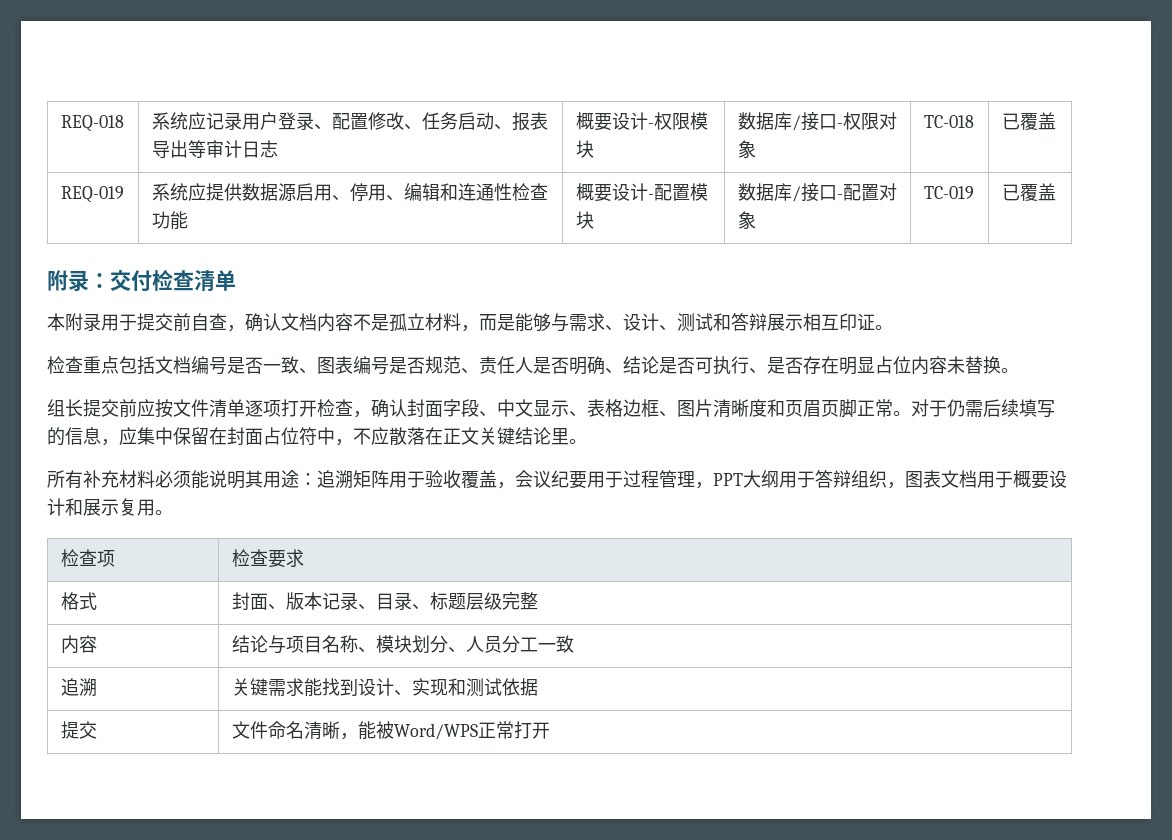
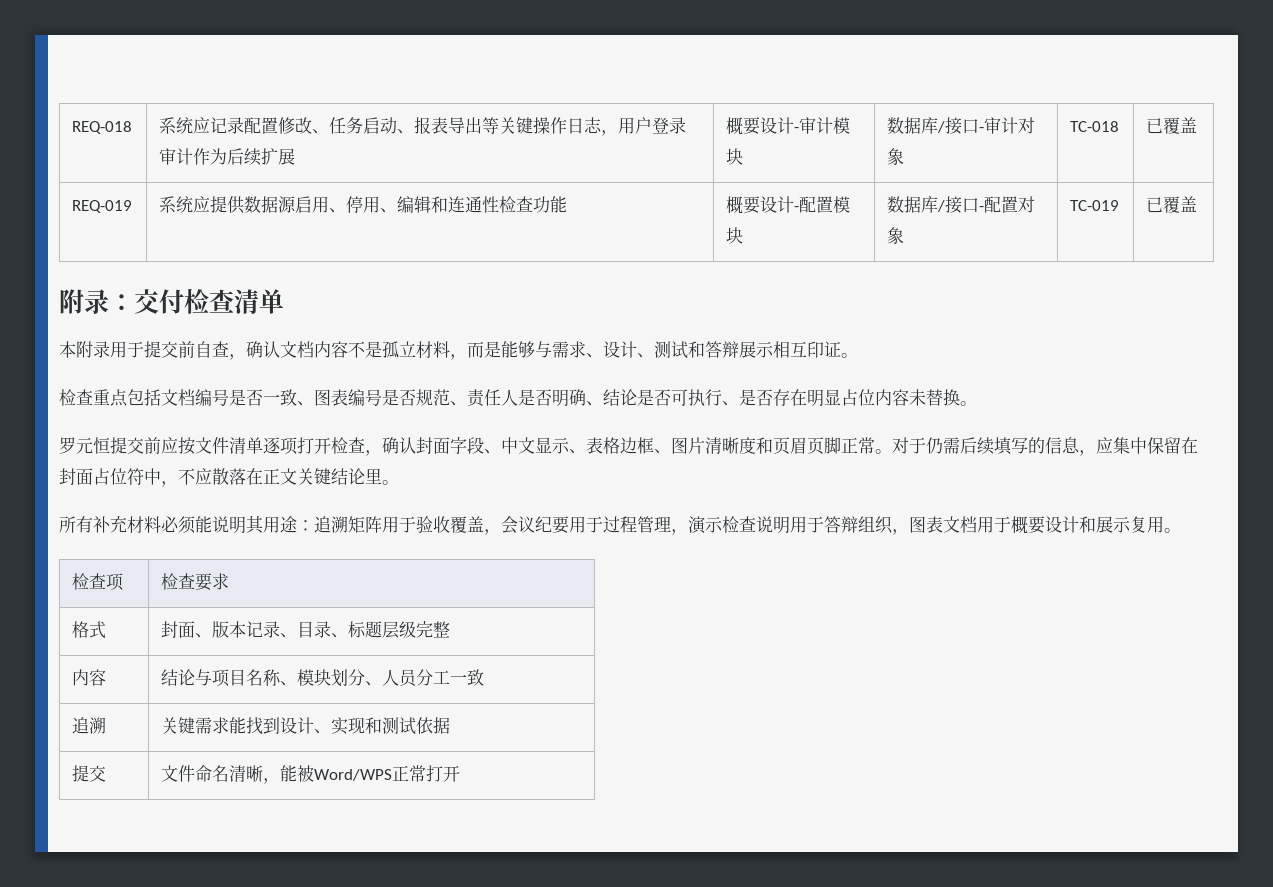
- REQ-018 | 系统应记录用户登录、配置修改、任务启动、报表导出等审计日志 | 概要设计-权限模块 | 数据库/接口-权限对象 | TC-018 | 已覆盖
+ REQ-018 | 系统应记录配置修改、任务启动、报表导出等关键操作日志，用户登录审计作为后续扩展 | 概要设计-审计模块 | 数据库/接口-审计对象 | TC-018 | 已覆盖
- 组长提交前应按文件清单逐项打开检查，确认封面字段、中文显示、表格边框、图片清晰度和页眉页脚正常。
+ 罗元恒提交前应按文件清单逐项打开检查，确认封面字段、中文显示、表格边框、图片清晰度和页眉页脚正常。
- 所有补充材料必须能说明其用途：追溯矩阵用于验收覆盖，会议纪要用于过程管理，PPT大纲用于答辩组织，图表文档用于概要设计和展示复用。
+ 所有补充材料必须能说明其用途：追溯矩阵用于验收覆盖，会议纪要用于过程管理，演示检查说明用于答辩组织，图表文档用于概要设计和展示复用。

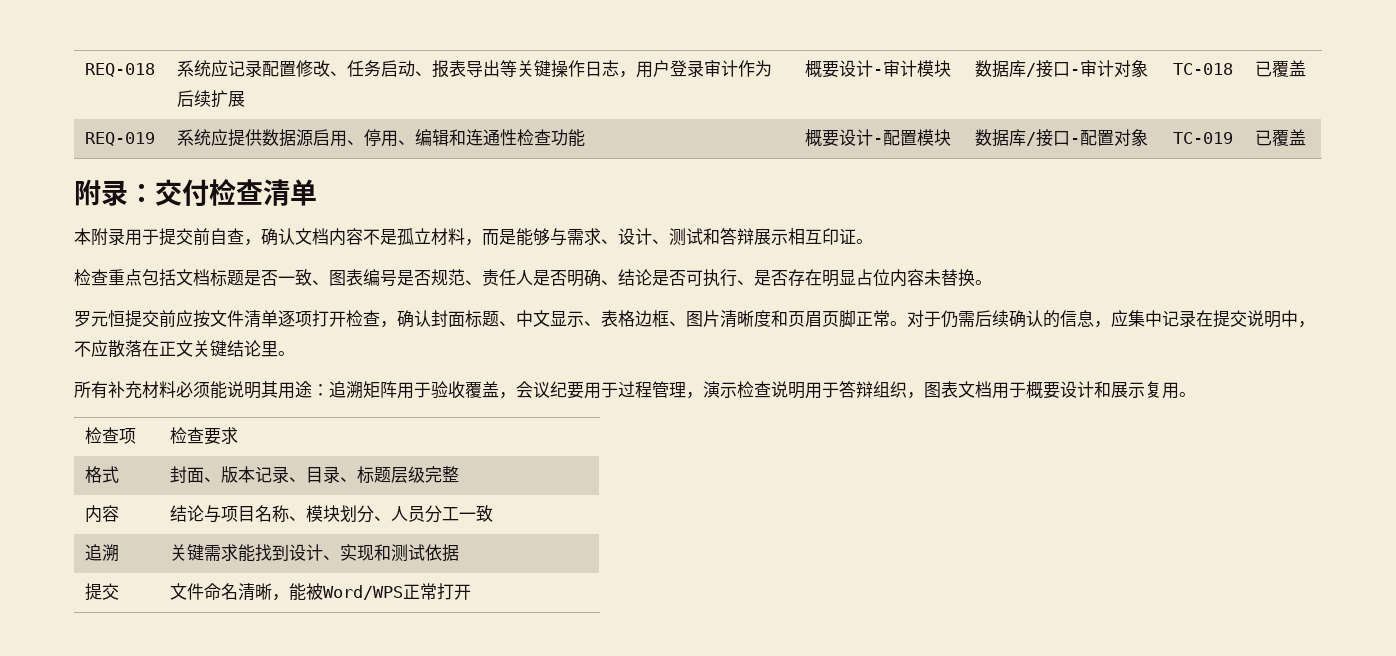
- 检查重点包括文档编号是否一致、图表编号是否规范、责任人是否明确、结论是否可执行、是否存在明显占位内容未替换。
+ 检查重点包括文档标题是否一致、图表编号是否规范、责任人是否明确、结论是否可执行、是否存在明显占位内容未替换。
- 罗元恒提交前应按文件清单逐项打开检查，确认封面字段、中文显示、表格边框、图片清晰度和页眉页脚正常。
+ 罗元恒提交前应按文件清单逐项打开检查，确认封面标题、中文显示、表格边框、图片清晰度和页眉页脚正常。
- 对于仍需后续填写的信息，应集中保留在封面占位符中，不应散落在正文关键结论里。
+ 对于仍需后续确认的信息，应集中记录在提交说明中，不应散落在正文关键结论里。

